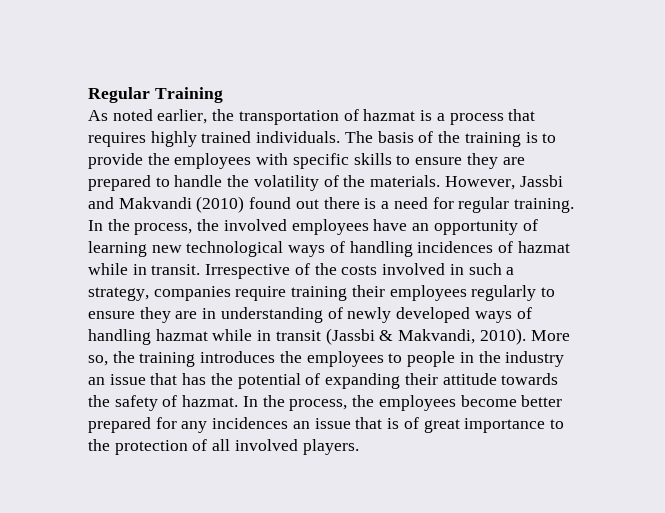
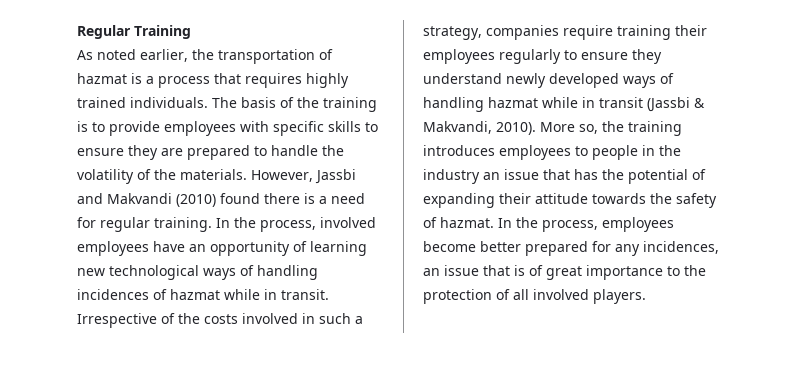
- The basis of the training is to provide the employees with specific skills to ensure they are prepared to handle the volatility of the materials.
+ The basis of the training is to provide employees with specific skills to ensure they are prepared to handle the volatility of the materials.
- However, Jassbi and Makvandi (2010) found out there is a need for regular training.
+ However, Jassbi and Makvandi (2010) found there is a need for regular training.
- In the process, the involved employees have an opportunity of learning new technological ways of handling incidences of hazmat while in transit.
+ In the process, involved employees have an opportunity of learning new technological ways of handling incidences of hazmat while in transit.
- Irrespective of the costs involved in such a strategy, companies require training their employees regularly to ensure they are in understanding of newly developed ways of handling hazmat while in transit (Jassbi & Makvandi, 2010).
+ Irrespective of the costs involved in such a strategy, companies require training their employees regularly to ensure they understand newly developed ways of handling hazmat while in transit (Jassbi & Makvandi, 2010).
- More so, the training introduces the employees to people in the industry an issue that has the potential of expanding their attitude towards the safety of hazmat.
+ More so, the training introduces employees to people in the industry an issue that has the potential of expanding their attitude towards the safety of hazmat.
- In the process, the employees become better prepared for any incidences an issue that is of great importance to the protection of all involved players.
+ In the process, employees become better prepared for any incidences, an issue that is of great importance to the protection of all involved players.

